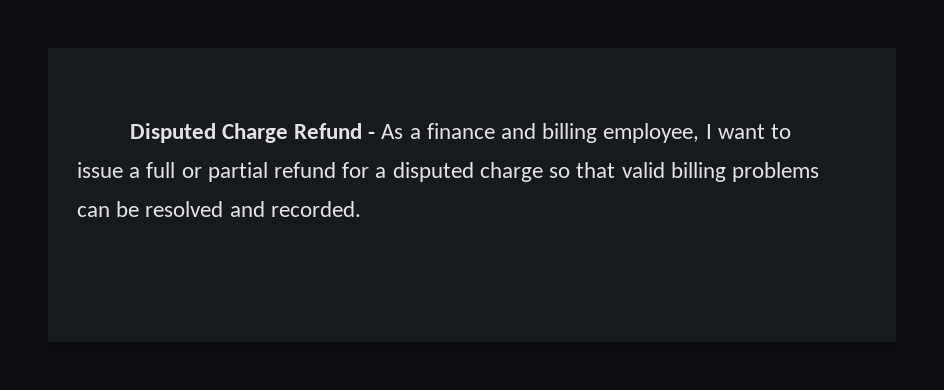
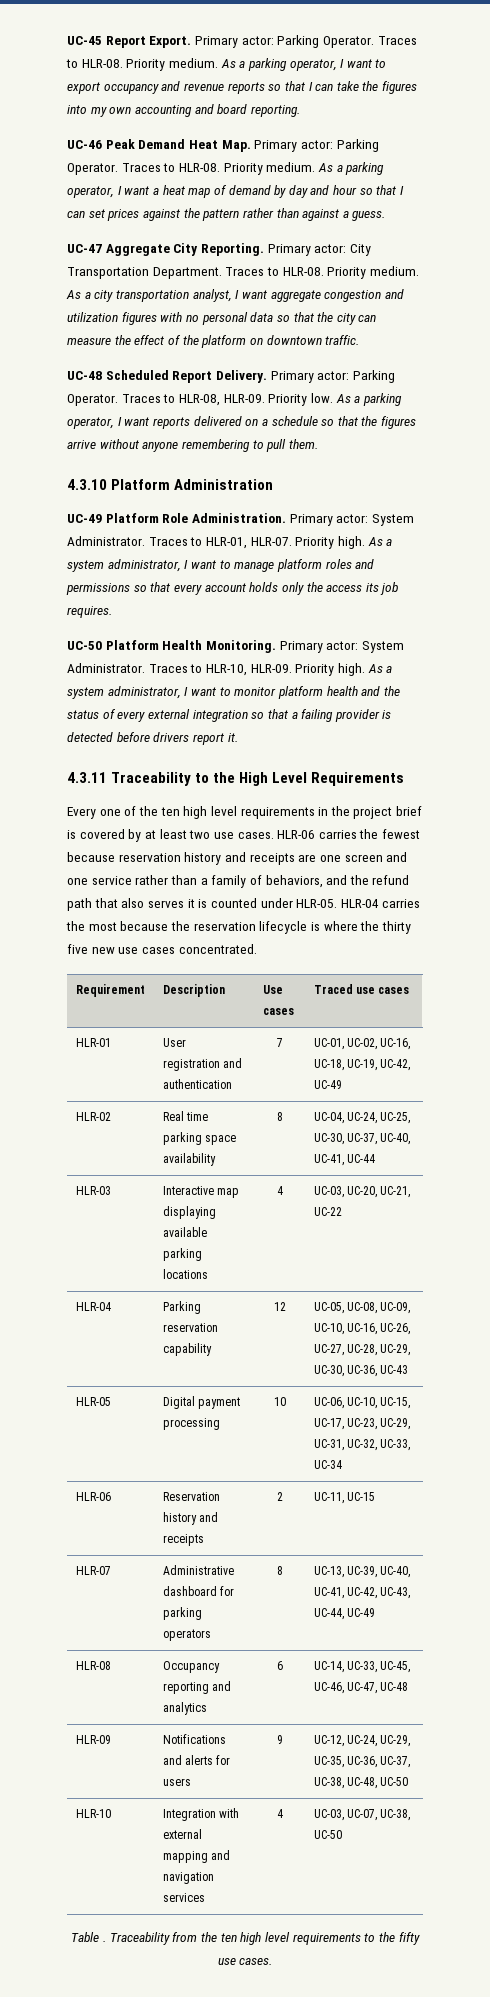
- Disputed Charge Refund - As a finance and billing employee, I want to issue a full or partial refund for a disputed charge so that valid billing problems can be resolved and recorded.
+ UC-45 Report Export. Primary actor: Parking Operator. Traces to HLR-08. Priority medium. As a parking operator, I want to export occupancy and revenue reports so that I can take the figures into my own accounting and board reporting.
+ UC-46 Peak Demand Heat Map. Primary actor: Parking Operator. Traces to HLR-08. Priority medium. As a parking operator, I want a heat map of demand by day and hour so that I can set prices against the pattern rather than against a guess.
+ UC-47 Aggregate City Reporting. Primary actor: City Transportation Department. Traces to HLR-08. Priority medium. As a city transportation analyst, I want aggregate congestion and utilization figures with no personal data so that the city can measure the effect of the platform on downtown traffic.
+ UC-48 Scheduled Report Delivery. Primary actor: Parking Operator. Traces to HLR-08, HLR-09. Priority low. As a parking operator, I want reports delivered on a schedule so that the figures arrive without anyone remembering to pull them.
+ 4.3.10 Platform Administration
+ UC-49 Platform Role Administration. Primary actor: System Administrator. Traces to HLR-01, HLR-07. Priority high. As a system administrator, I want to manage platform roles and permissions so that every account holds only the access its job requires.
+ UC-50 Platform Health Monitoring. Primary actor: System Administrator. Traces to HLR-10, HLR-09. Priority high. As a system administrator, I want to monitor platform health and the status of every external integration so that a failing provider is detected before drivers report it.
+ 4.3.11 Traceability to the High Level Requirements
+ Every one of the ten high level requirements in the project brief is covered by at least two use cases. HLR-06 carries the fewest because reservation history and receipts are one screen and one service rather than a family of behaviors, and the refund path that also serves it is counted under HLR-05. HLR-04 carries the most because the reservation lifecycle is where the thirty five new use cases concentrated.
+ Requirement | Description | Use cases | Traced use cases
+ HLR-01 | User registration and authentication | 7 | UC-01, UC-02, UC-16, UC-18, UC-19, UC-42, UC-49
+ HLR-02 | Real time parking space availability | 8 | UC-04, UC-24, UC-25, UC-30, UC-37, UC-40, UC-41, UC-44
+ HLR-03 | Interactive map displaying available parking locations | 4 | UC-03, UC-20, UC-21, UC-22
+ HLR-04 | Parking reservation capability | 12 | UC-05, UC-08, UC-09, UC-10, UC-16, UC-26, UC-27, UC-28, UC-29, UC-30, UC-36, UC-43
+ HLR-05 | Digital payment processing | 10 | UC-06, UC-10, UC-15, UC-17, UC-23, UC-29, UC-31, UC-32, UC-33, UC-34
+ HLR-06 | Reservation history and receipts | 2 | UC-11, UC-15
+ HLR-07 | Administrative dashboard for parking operators | 8 | UC-13, UC-39, UC-40, UC-41, UC-42, UC-43, UC-44, UC-49
+ HLR-08 | Occupancy reporting and analytics | 6 | UC-14, UC-33, UC-45, UC-46, UC-47, UC-48
+ HLR-09 | Notifications and alerts for users | 9 | UC-12, UC-24, UC-29, UC-35, UC-36, UC-37, UC-38, UC-48, UC-50
+ HLR-10 | Integration with external mapping and navigation services | 4 | UC-03, UC-07, UC-38, UC-50
+ Table . Traceability from the ten high level requirements to the fifty use cases.

